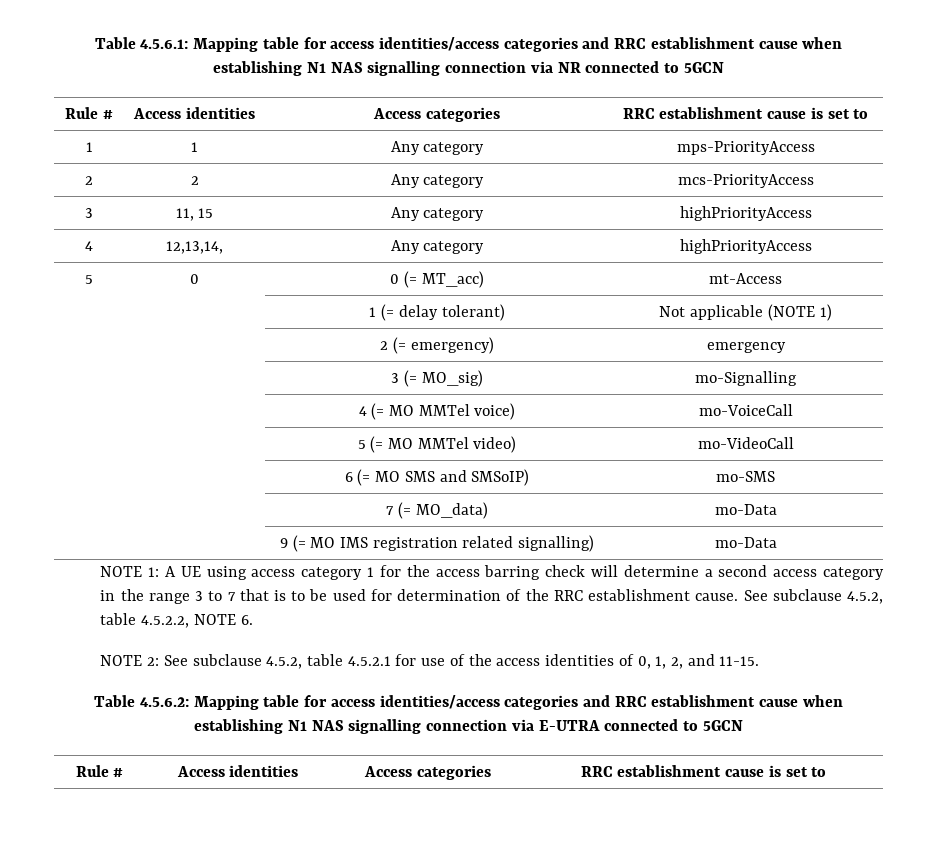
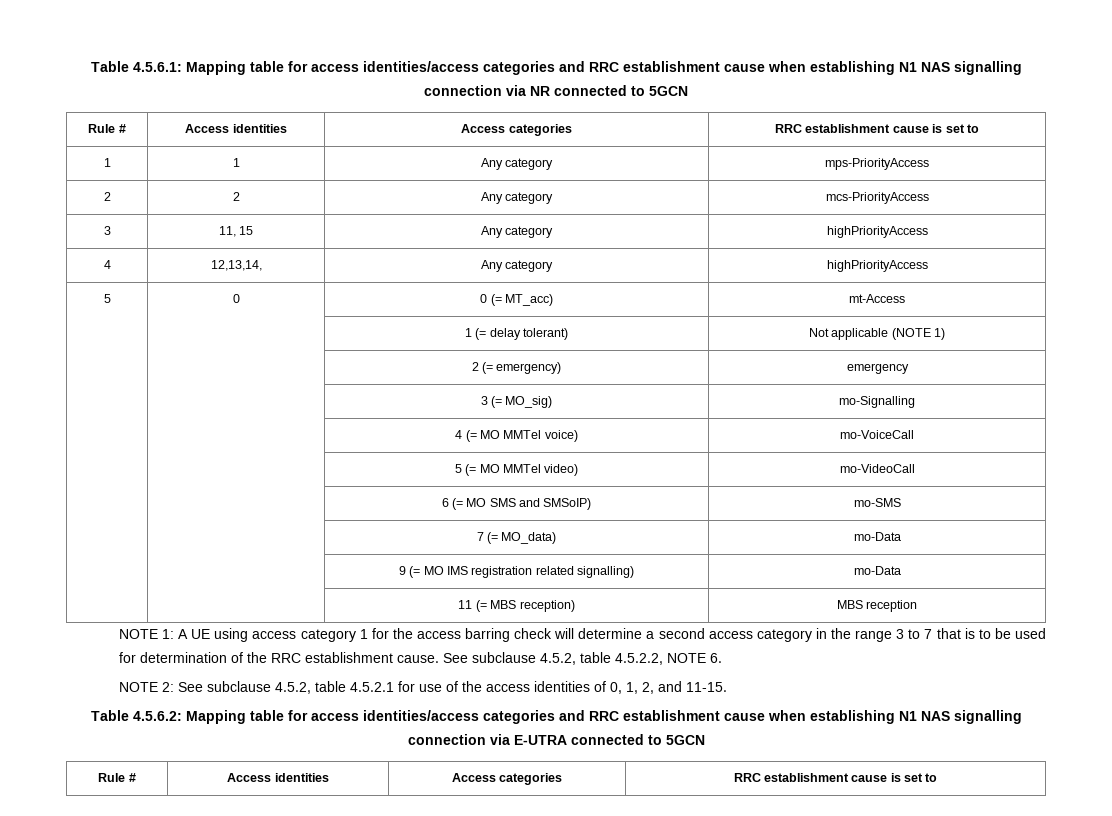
+ | | 11 (= MBS reception) | MBS reception

